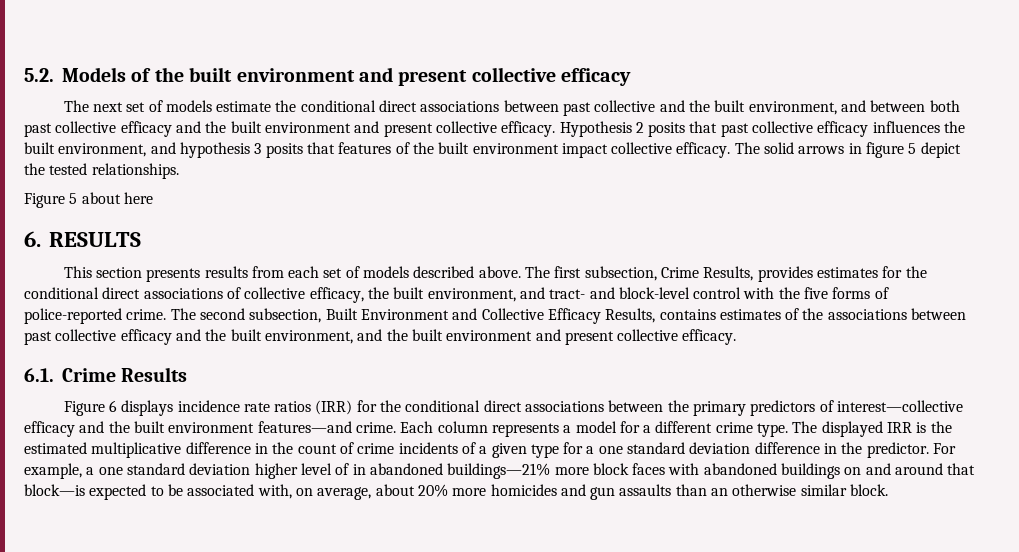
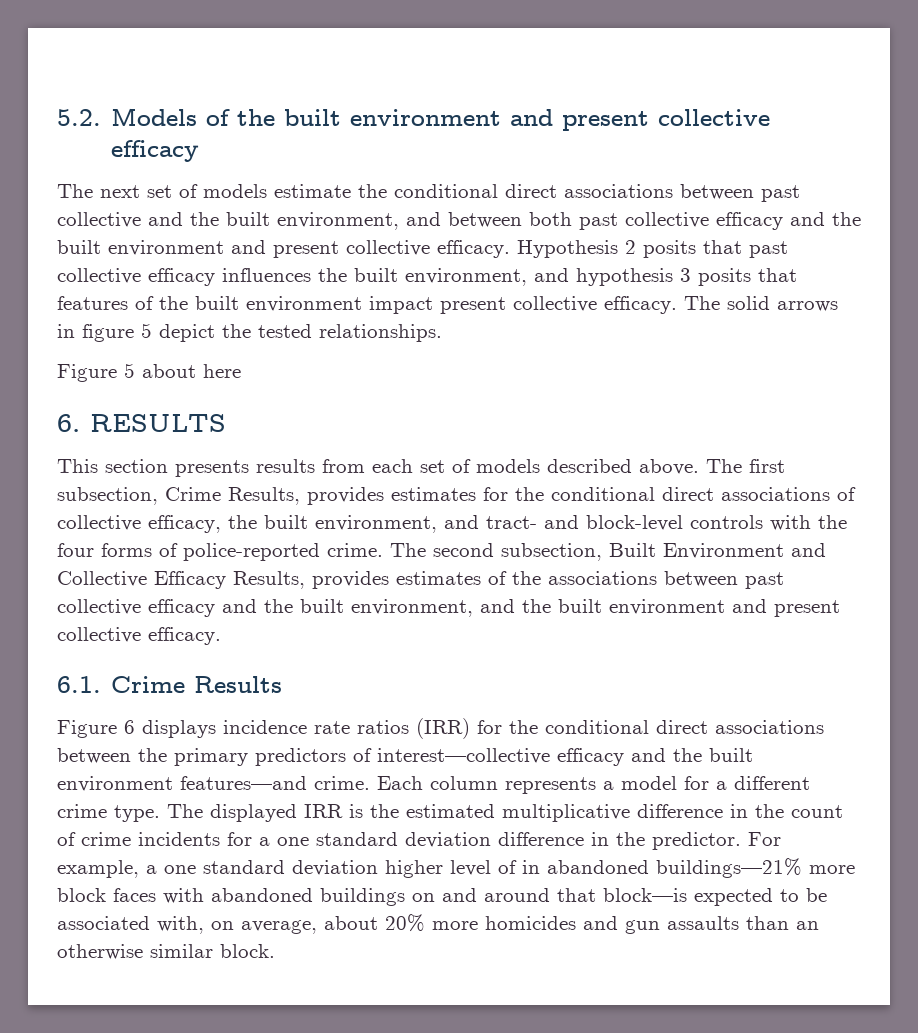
- Hypothesis 2 posits that past collective efficacy influences the built environment, and hypothesis 3 posits that features of the built environment impact collective efficacy.
+ Hypothesis 2 posits that past collective efficacy influences the built environment, and hypothesis 3 posits that features of the built environment impact present collective efficacy.
- The first subsection, Crime Results, provides estimates for the conditional direct associations of collective efficacy, the built environment, and tract- and block-level control with the five forms of police-reported crime.
+ The first subsection, Crime Results, provides estimates for the conditional direct associations of collective efficacy, the built environment, and tract- and block-level controls with the four forms of police-reported crime.
- The second subsection, Built Environment and Collective Efficacy Results, contains estimates of the associations between past collective efficacy and the built environment, and the built environment and present collective efficacy.
+ The second subsection, Built Environment and Collective Efficacy Results, provides estimates of the associations between past collective efficacy and the built environment, and the built environment and present collective efficacy.
- The displayed IRR is the estimated multiplicative difference in the count of crime incidents of a given type for a one standard deviation difference in the predictor.
+ The displayed IRR is the estimated multiplicative difference in the count of crime incidents for a one standard deviation difference in the predictor.

